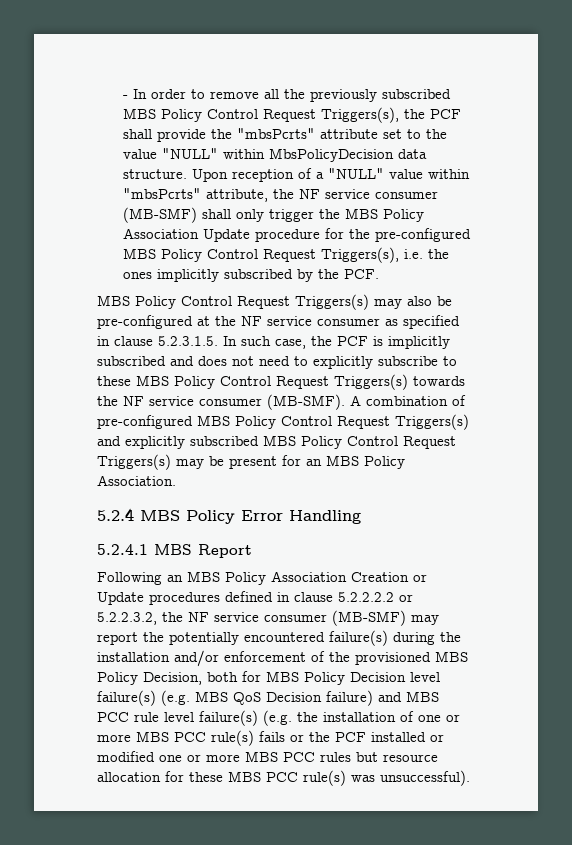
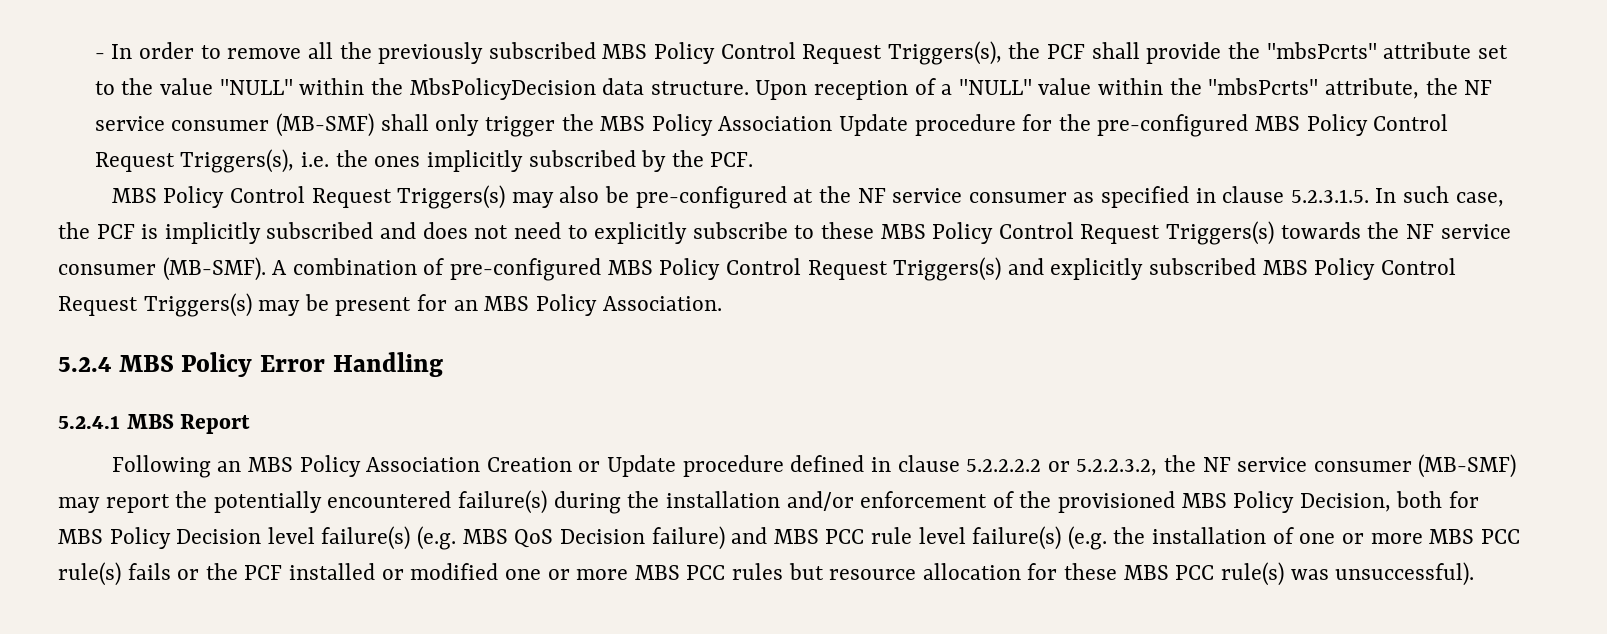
- - In order to remove all the previously subscribed MBS Policy Control Request Triggers(s), the PCF shall provide the "mbsPcrts" attribute set to the value "NULL" within MbsPolicyDecision data structure.
+ - In order to remove all the previously subscribed MBS Policy Control Request Triggers(s), the PCF shall provide the "mbsPcrts" attribute set to the value "NULL" within the MbsPolicyDecision data structure.
- Upon reception of a "NULL" value within "mbsPcrts" attribute, the NF service consumer (MB-SMF) shall only trigger the MBS Policy Association Update procedure for the pre-configured MBS Policy Control Request Triggers(s), i.e. the ones implicitly subscribed by the PCF.
+ Upon reception of a "NULL" value within the "mbsPcrts" attribute, the NF service consumer (MB-SMF) shall only trigger the MBS Policy Association Update procedure for the pre-configured MBS Policy Control Request Triggers(s), i.e. the ones implicitly subscribed by the PCF.
- Following an MBS Policy Association Creation or Update procedures defined in clause 5.2.2.2.2 or 5.2.2.3.2, the NF service consumer (MB-SMF) may report the potentially encountered failure(s) during the installation and/or enforcement of the provisioned MBS Policy Decision, both for MBS Policy Decision level failure(s) (e.g. MBS QoS Decision failure) and MBS PCC rule level failure(s) (e.g. the installation of one or more MBS PCC rule(s) fails or the PCF installed or modified one or more MBS PCC rules but resource allocation for these MBS PCC rule(s) was unsuccessful).
+ Following an MBS Policy Association Creation or Update procedure defined in clause 5.2.2.2.2 or 5.2.2.3.2, the NF service consumer (MB-SMF) may report the potentially encountered failure(s) during the installation and/or enforcement of the provisioned MBS Policy Decision, both for MBS Policy Decision level failure(s) (e.g. MBS QoS Decision failure) and MBS PCC rule level failure(s) (e.g. the installation of one or more MBS PCC rule(s) fails or the PCF installed or modified one or more MBS PCC rules but resource allocation for these MBS PCC rule(s) was unsuccessful).

